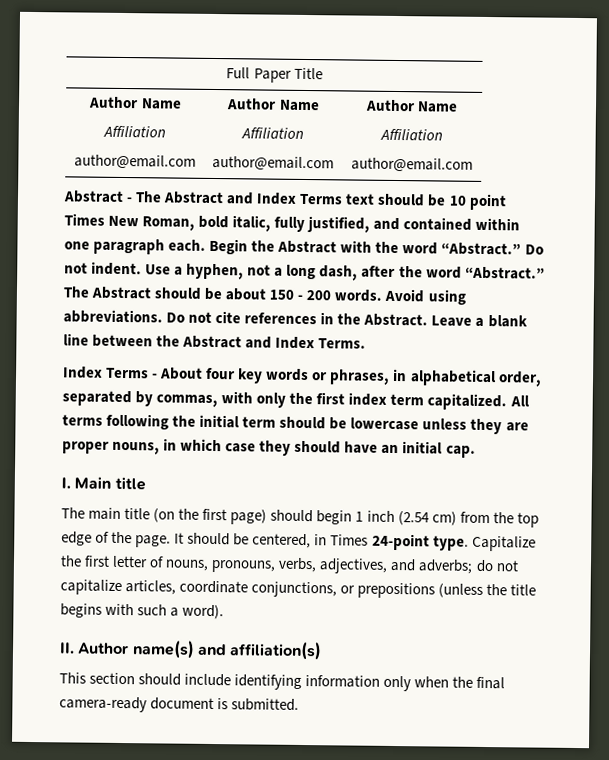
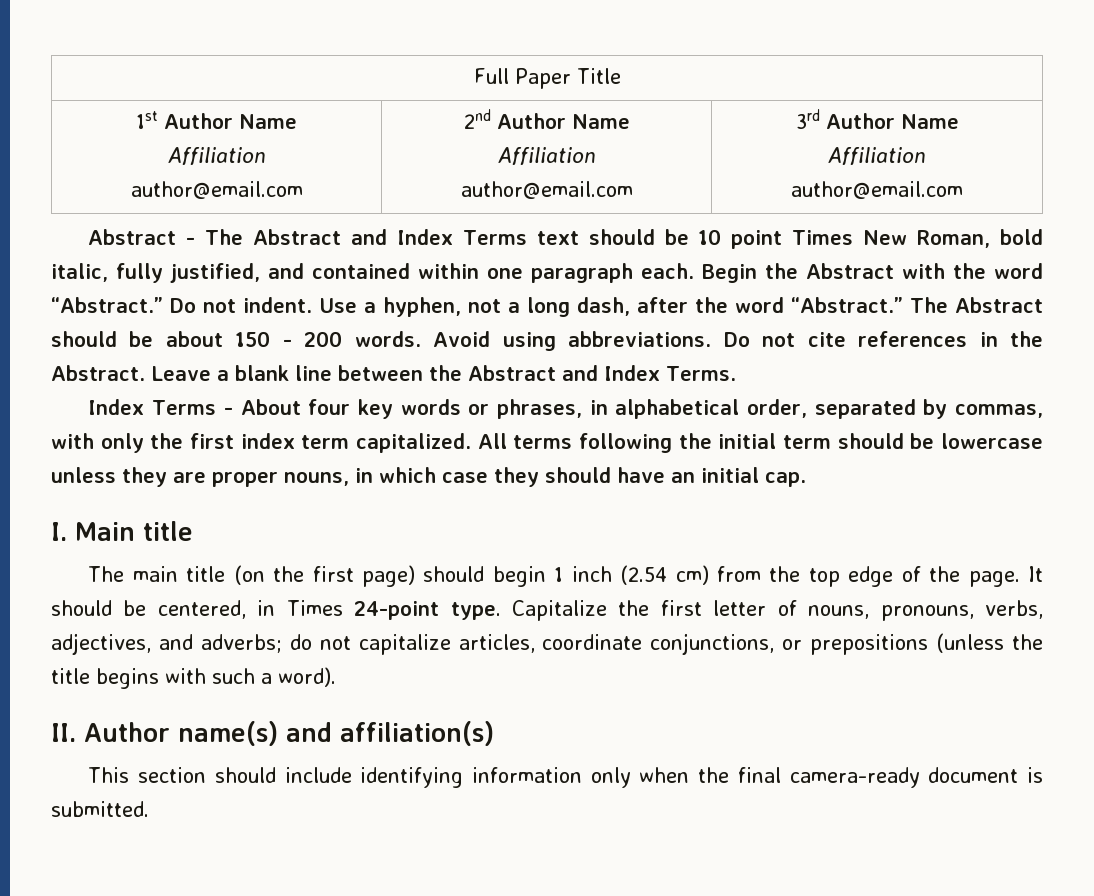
  Full Paper Title
- Author Name
+ 1st Author Name
  Affiliation
- author@email.com | Author Name
+ author@email.com | 2nd Author Name
  Affiliation
- author@email.com | Author Name
+ author@email.com | 3rd Author Name

